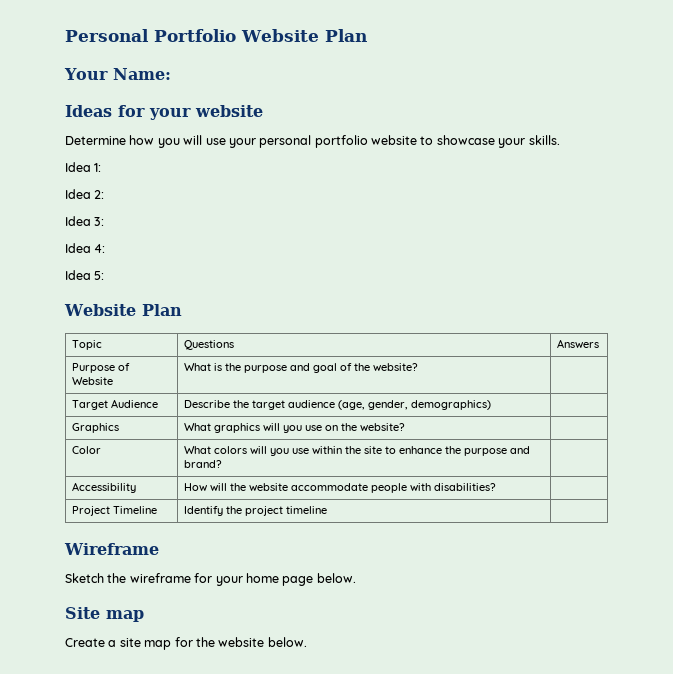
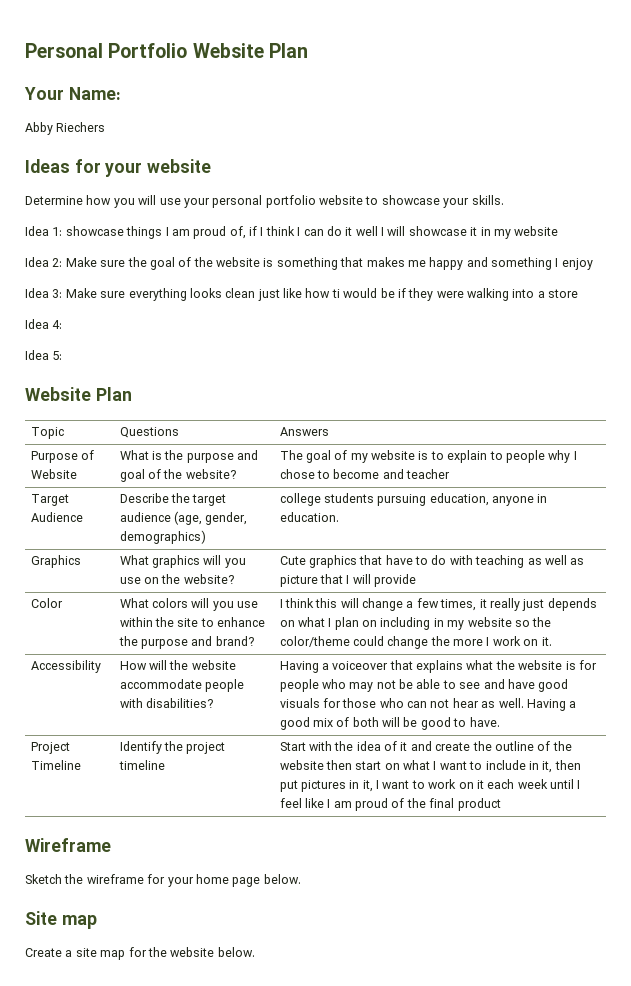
+ Abby Riechers
- Idea 1:
- Idea 2:
- Idea 3:
+ Idea 1: showcase things I am proud of, if I think I can do it well I will showcase it in my website
+ Idea 2: Make sure the goal of the website is something that makes me happy and something I enjoy
+ Idea 3: Make sure everything looks clean just like how ti would be if they were walking into a store
- Purpose of Website | What is the purpose and goal of the website? |
+ Purpose of Website | What is the purpose and goal of the website? | The goal of my website is to explain to people why I chose to become and teacher
- Target Audience | Describe the target audience (age, gender, demographics) |
+ Target Audience | Describe the target audience (age, gender, demographics) | college students pursuing education, anyone in education.
- Graphics | What graphics will you use on the website? |
+ Graphics | What graphics will you use on the website? | Cute graphics that have to do with teaching as well as picture that I will provide
+ I think this will change a few times, it really just depends on what I plan on including in my website so the color/theme could change the more I work on it.
+ Having a voiceover that explains what the website is for people who may not be able to see and have good visuals for those who can not hear as well. Having a good mix of both will be good to have.
+ Start with the idea of it and create the outline of the website then start on what I want to include in it, then put pictures in it, I want to work on it each week until I feel like I am proud of the final product

